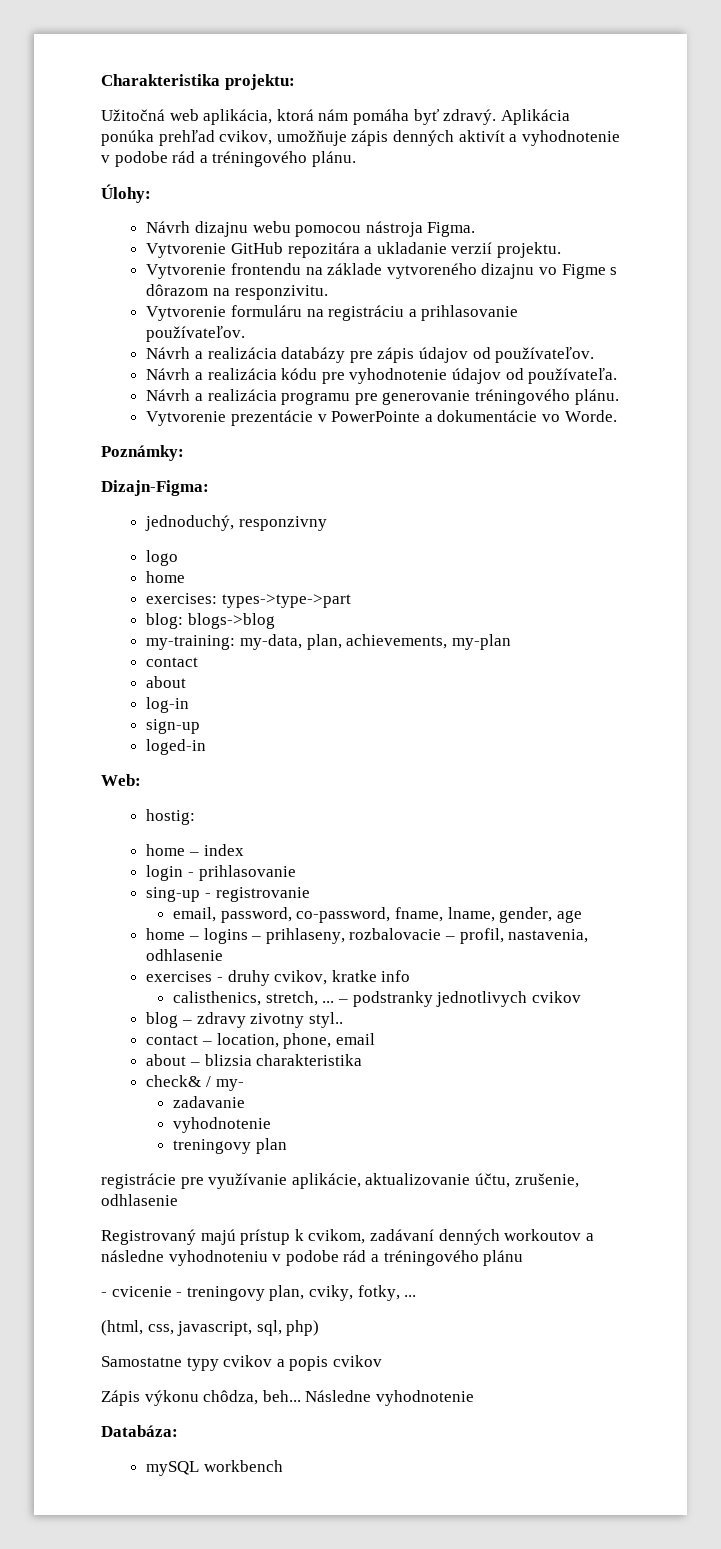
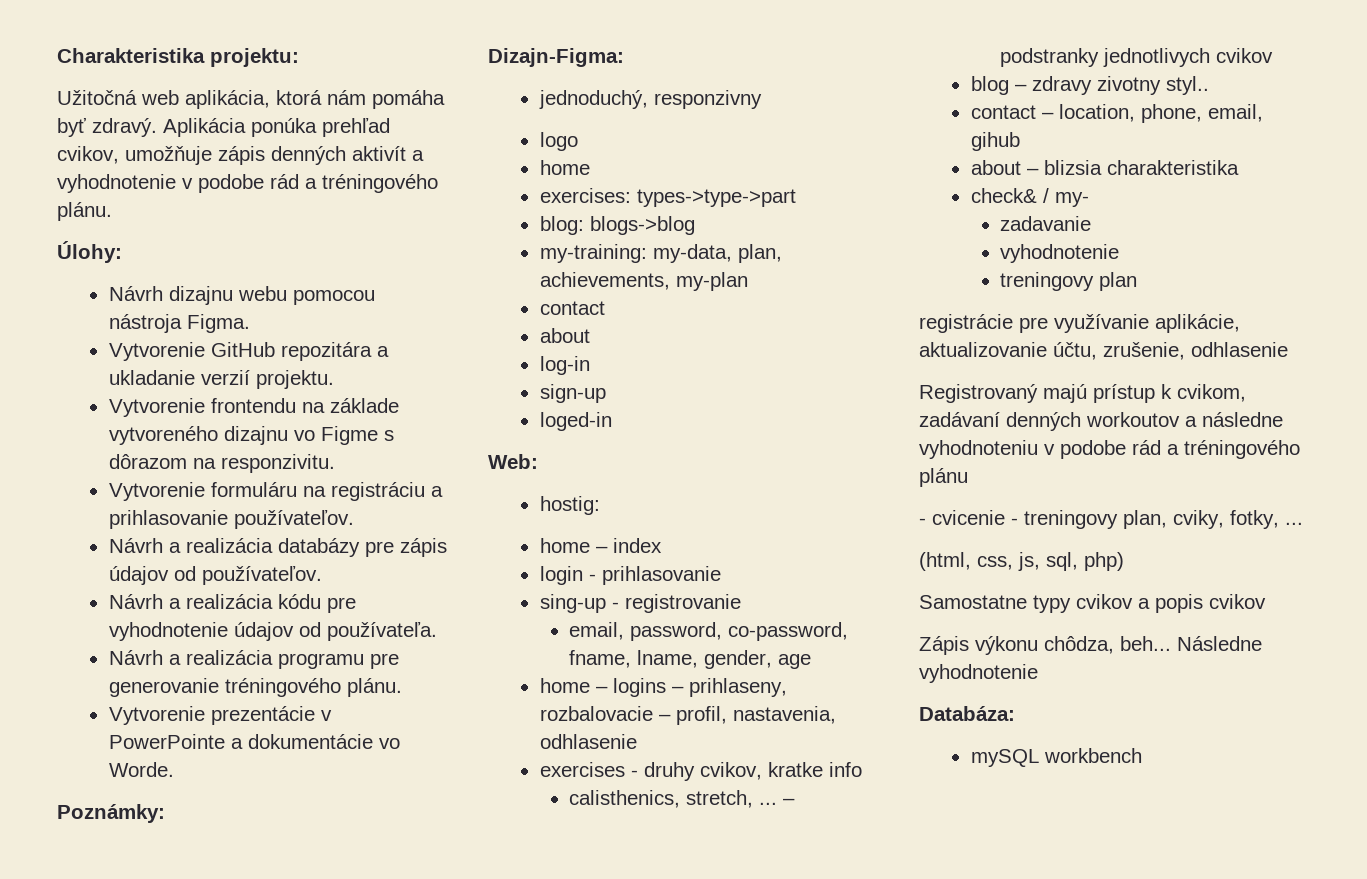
- contact – location, phone, email
+ contact – location, phone, email, gihub
- (html, css, javascript, sql, php)
+ (html, css, js, sql, php)

